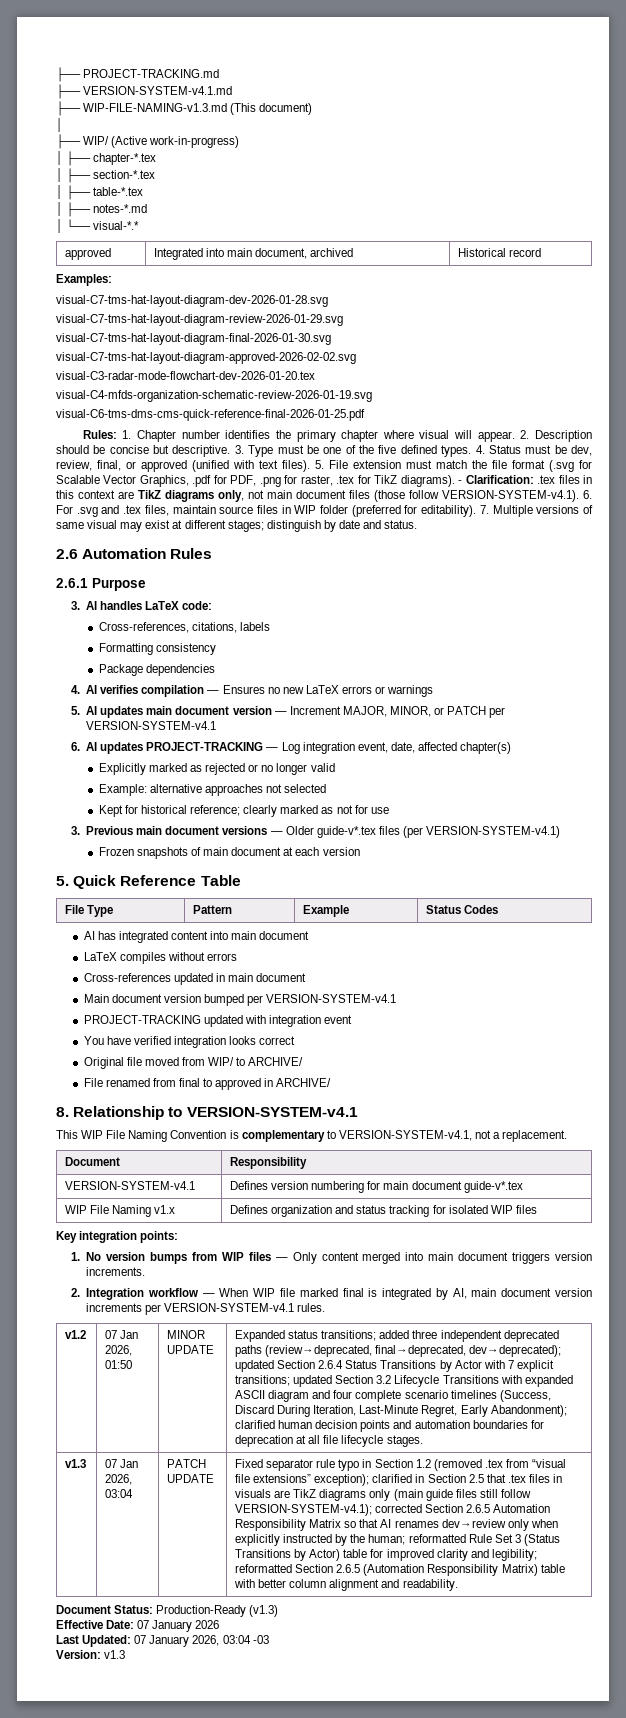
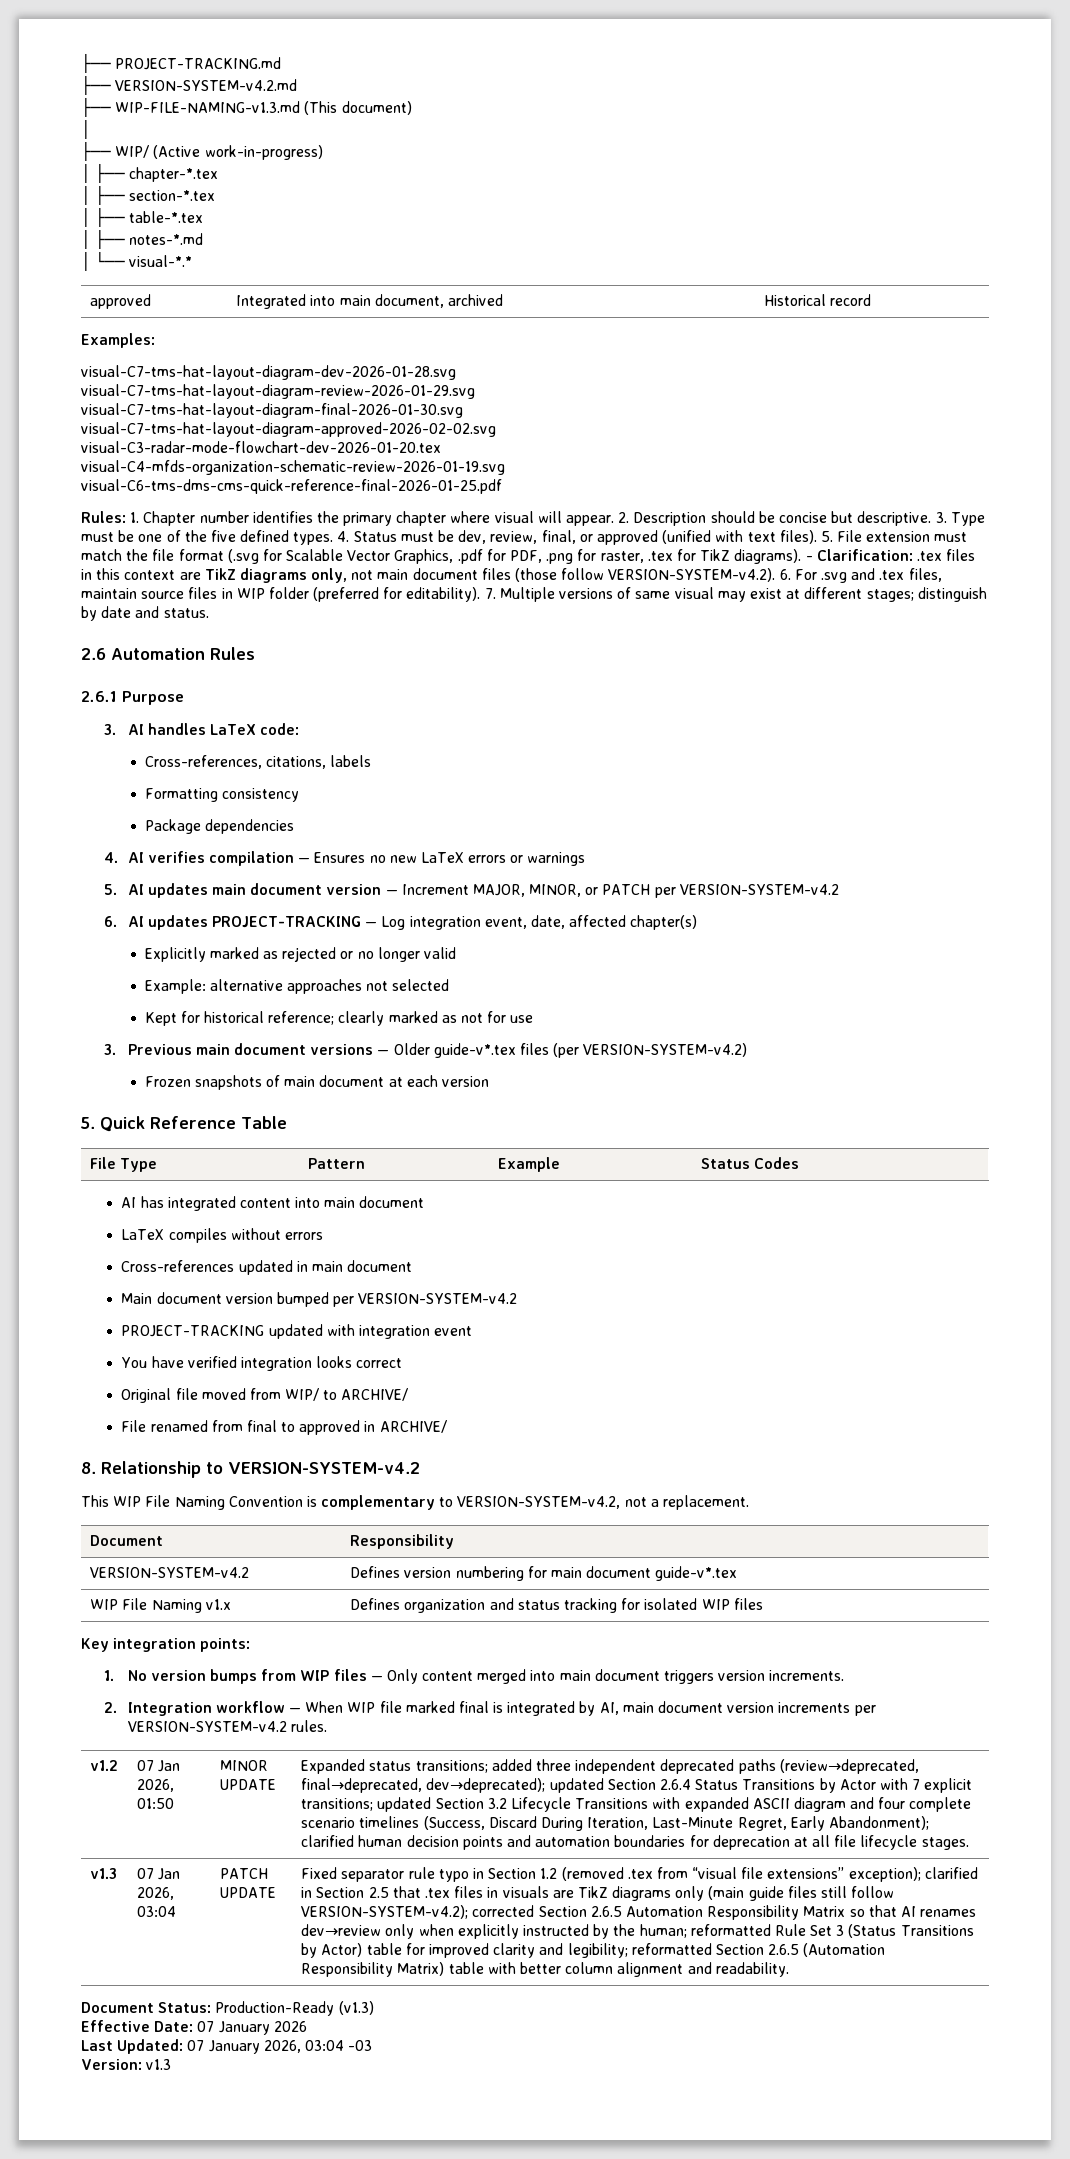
- ├── VERSION-SYSTEM-v4.1.md
+ ├── VERSION-SYSTEM-v4.2.md
- - Clarification: .tex files in this context are TikZ diagrams only, not main document files (those follow VERSION-SYSTEM-v4.1). 6. For .svg and .tex files, maintain source files in WIP folder (preferred for editability).
+ - Clarification: .tex files in this context are TikZ diagrams only, not main document files (those follow VERSION-SYSTEM-v4.2). 6. For .svg and .tex files, maintain source files in WIP folder (preferred for editability).
- 5. AI updates main document version — Increment MAJOR, MINOR, or PATCH per VERSION-SYSTEM-v4.1
+ 5. AI updates main document version — Increment MAJOR, MINOR, or PATCH per VERSION-SYSTEM-v4.2
- 3. Previous main document versions — Older guide-v*.tex files (per VERSION-SYSTEM-v4.1)
+ 3. Previous main document versions — Older guide-v*.tex files (per VERSION-SYSTEM-v4.2)
- Main document version bumped per VERSION-SYSTEM-v4.1
+ Main document version bumped per VERSION-SYSTEM-v4.2
- 8. Relationship to VERSION-SYSTEM-v4.1
+ 8. Relationship to VERSION-SYSTEM-v4.2
- This WIP File Naming Convention is complementary to VERSION-SYSTEM-v4.1, not a replacement.
+ This WIP File Naming Convention is complementary to VERSION-SYSTEM-v4.2, not a replacement.
- VERSION-SYSTEM-v4.1 | Defines version numbering for main document guide-v*.tex
+ VERSION-SYSTEM-v4.2 | Defines version numbering for main document guide-v*.tex
- 2. Integration workflow — When WIP file marked final is integrated by AI, main document version increments per VERSION-SYSTEM-v4.1 rules.
+ 2. Integration workflow — When WIP file marked final is integrated by AI, main document version increments per VERSION-SYSTEM-v4.2 rules.
- clarified in Section 2.5 that .tex files in visuals are TikZ diagrams only (main guide files still follow VERSION-SYSTEM-v4.1);
+ clarified in Section 2.5 that .tex files in visuals are TikZ diagrams only (main guide files still follow VERSION-SYSTEM-v4.2);

